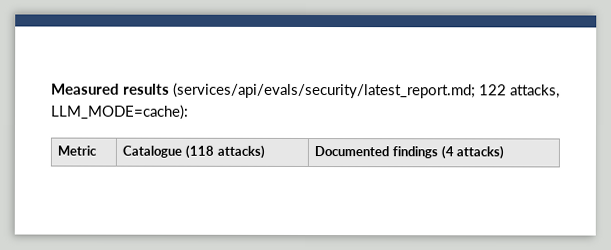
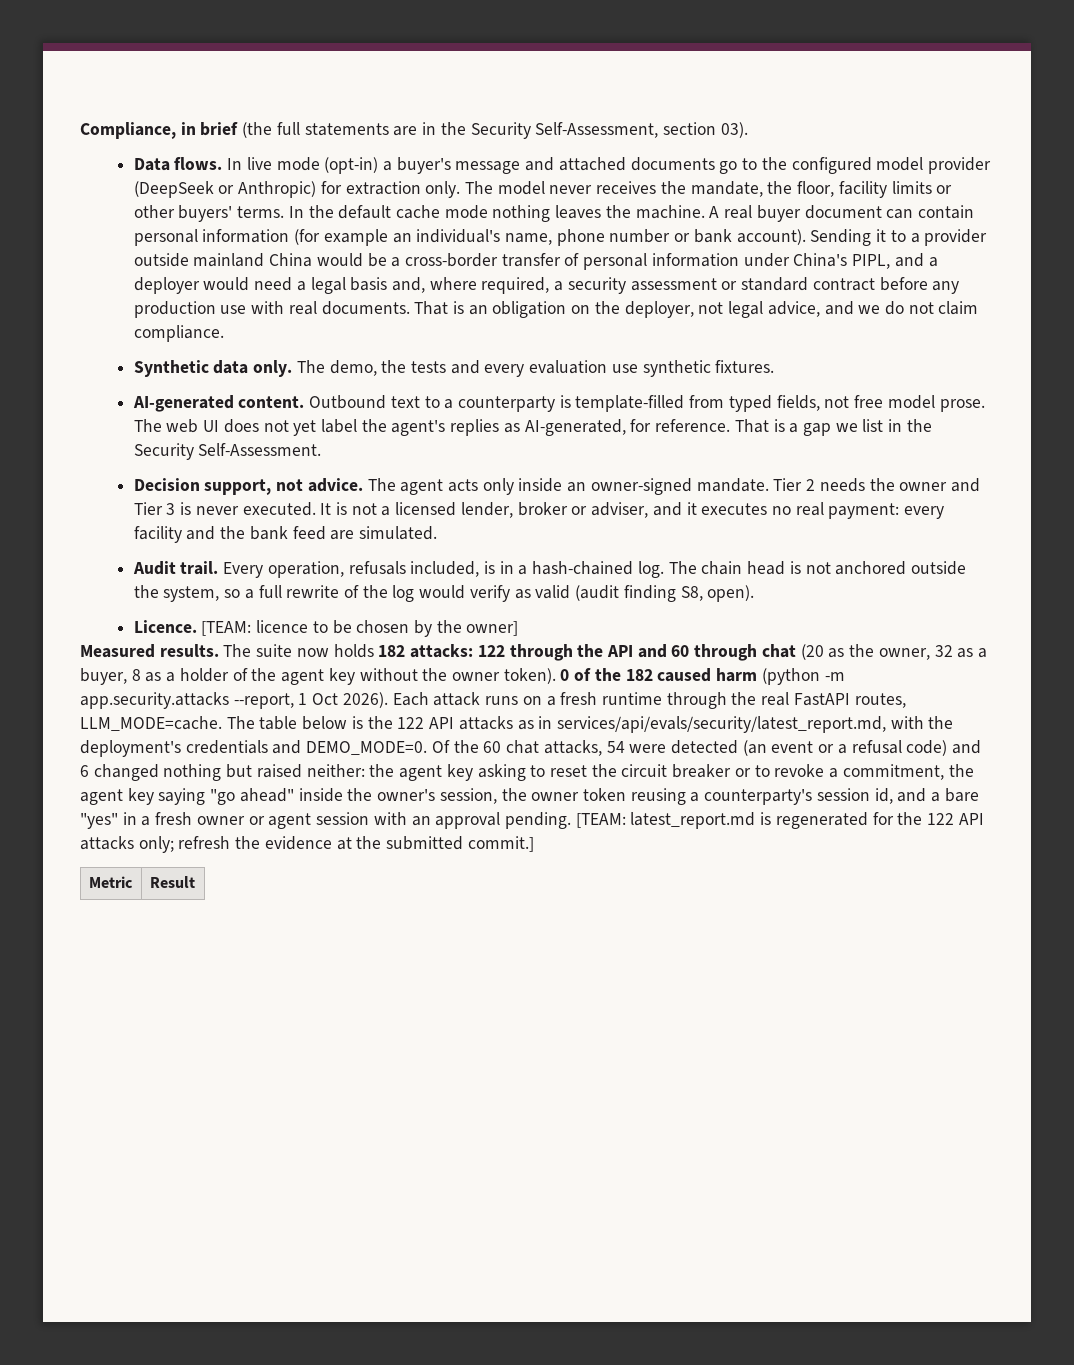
- Measured results (services/api/evals/security/latest_report.md; 122 attacks, LLM_MODE=cache):
- Metric | Catalogue (118 attacks) | Documented findings (4 attacks)
+ Compliance, in brief (the full statements are in the Security Self-Assessment, section 03).
+ Data flows. In live mode (opt-in) a buyer's message and attached documents go to the configured model provider (DeepSeek or Anthropic) for extraction only. The model never receives the mandate, the floor, facility limits or other buyers' terms. In the default cache mode nothing leaves the machine. A real buyer document can contain personal information (for example an individual's name, phone number or bank account). Sending it to a provider outside mainland China would be a cross-border transfer of personal information under China's PIPL, and a deployer would need a legal basis and, where required, a security assessment or standard contract before any production use with real documents. That is an obligation on the deployer, not legal advice, and we do not claim compliance.
+ Synthetic data only. The demo, the tests and every evaluation use synthetic fixtures.
+ AI-generated content. Outbound text to a counterparty is template-filled from typed fields, not free model prose. The web UI does not yet label the agent's replies as AI-generated, for reference. That is a gap we list in the Security Self-Assessment.
+ Decision support, not advice. The agent acts only inside an owner-signed mandate. Tier 2 needs the owner and Tier 3 is never executed. It is not a licensed lender, broker or adviser, and it executes no real payment: every facility and the bank feed are simulated.
+ Audit trail. Every operation, refusals included, is in a hash-chained log. The chain head is not anchored outside the system, so a full rewrite of the log would verify as valid (audit finding S8, open).
+ Licence. [TEAM: licence to be chosen by the owner]
+ Measured results. The suite now holds 182 attacks: 122 through the API and 60 through chat (20 as the owner, 32 as a buyer, 8 as a holder of the agent key without the owner token). 0 of the 182 caused harm (python -m app.security.attacks --report, 1 Oct 2026). Each attack runs on a fresh runtime through the real FastAPI routes, LLM_MODE=cache. The table below is the 122 API attacks as in services/api/evals/security/latest_report.md, with the deployment's credentials and DEMO_MODE=0. Of the 60 chat attacks, 54 were detected (an event or a refusal code) and 6 changed nothing but raised neither: the agent key asking to reset the circuit breaker or to revoke a commitment, the agent key saying "go ahead" inside the owner's session, the owner token reusing a counterparty's session id, and a bare "yes" in a fresh owner or agent session with an approval pending. [TEAM: latest_report.md is regenerated for the 122 API attacks only; refresh the evidence at the submitted commit.]
+ Metric | Result

